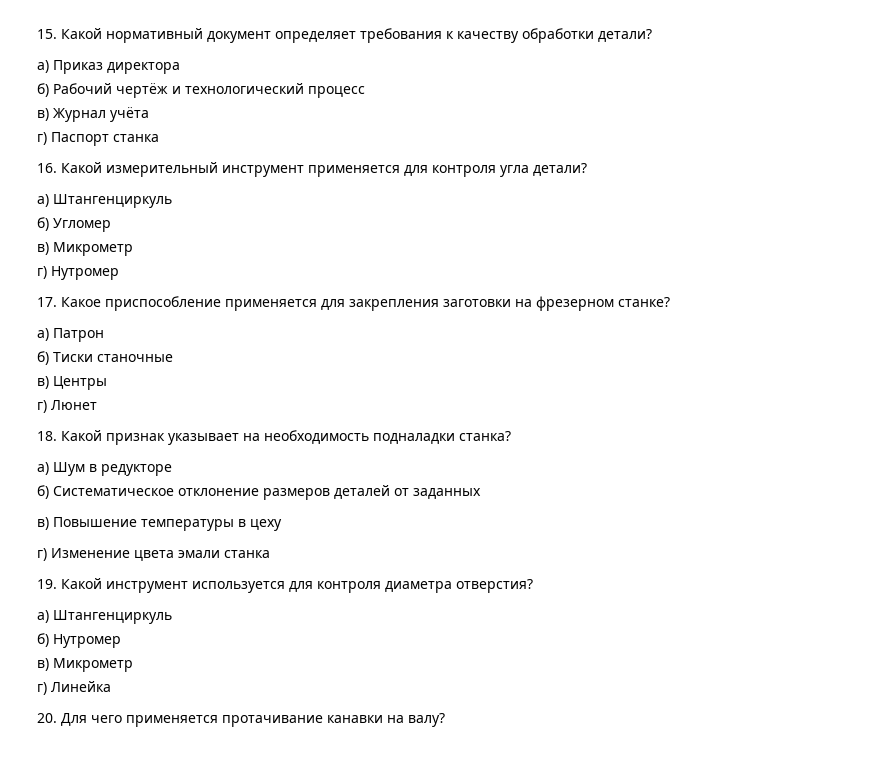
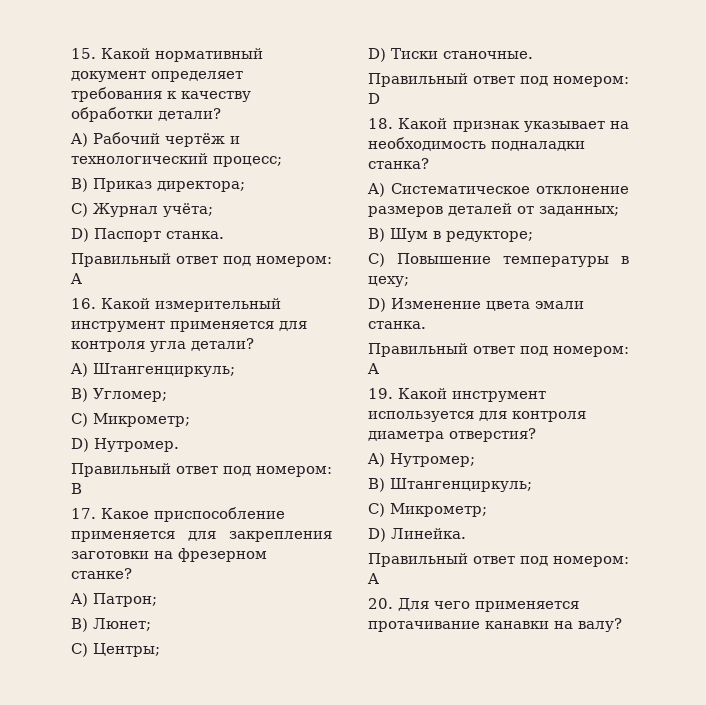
- а) Приказ директора
- б) Рабочий чертёж и технологический процесс
- в) Журнал учёта
- г) Паспорт станка
+ A) Рабочий чертёж и технологический процесс;
+ B) Приказ директора;
+ C) Журнал учёта;
+ D) Паспорт станка.
+ Правильный ответ под номером: A
  16. Какой измерительный инструмент применяется для контроля угла детали?
- а) Штангенциркуль
- б) Угломер
- в) Микрометр
- г) Нутромер
+ A) Штангенциркуль;
+ B) Угломер;
+ C) Микрометр;
+ D) Нутромер.
+ Правильный ответ под номером: B
- а) Патрон
- б) Тиски станочные
- в) Центры
- г) Люнет
+ A) Патрон;
+ B) Люнет;
+ C) Центры;
+ D) Тиски станочные.
+ Правильный ответ под номером: D
- а) Шум в редукторе
- б) Систематическое отклонение размеров деталей от заданных
- в) Повышение температуры в цеху
- г) Изменение цвета эмали станка
+ A) Систематическое отклонение размеров деталей от заданных;
+ B) Шум в редукторе;
+ C) Повышение температуры в цеху;
+ D) Изменение цвета эмали станка.
+ Правильный ответ под номером: A
  19. Какой инструмент используется для контроля диаметра отверстия?
- а) Штангенциркуль
- б) Нутромер
- в) Микрометр
- г) Линейка
+ A) Нутромер;
+ B) Штангенциркуль;
+ C) Микрометр;
+ D) Линейка.
+ Правильный ответ под номером: A

